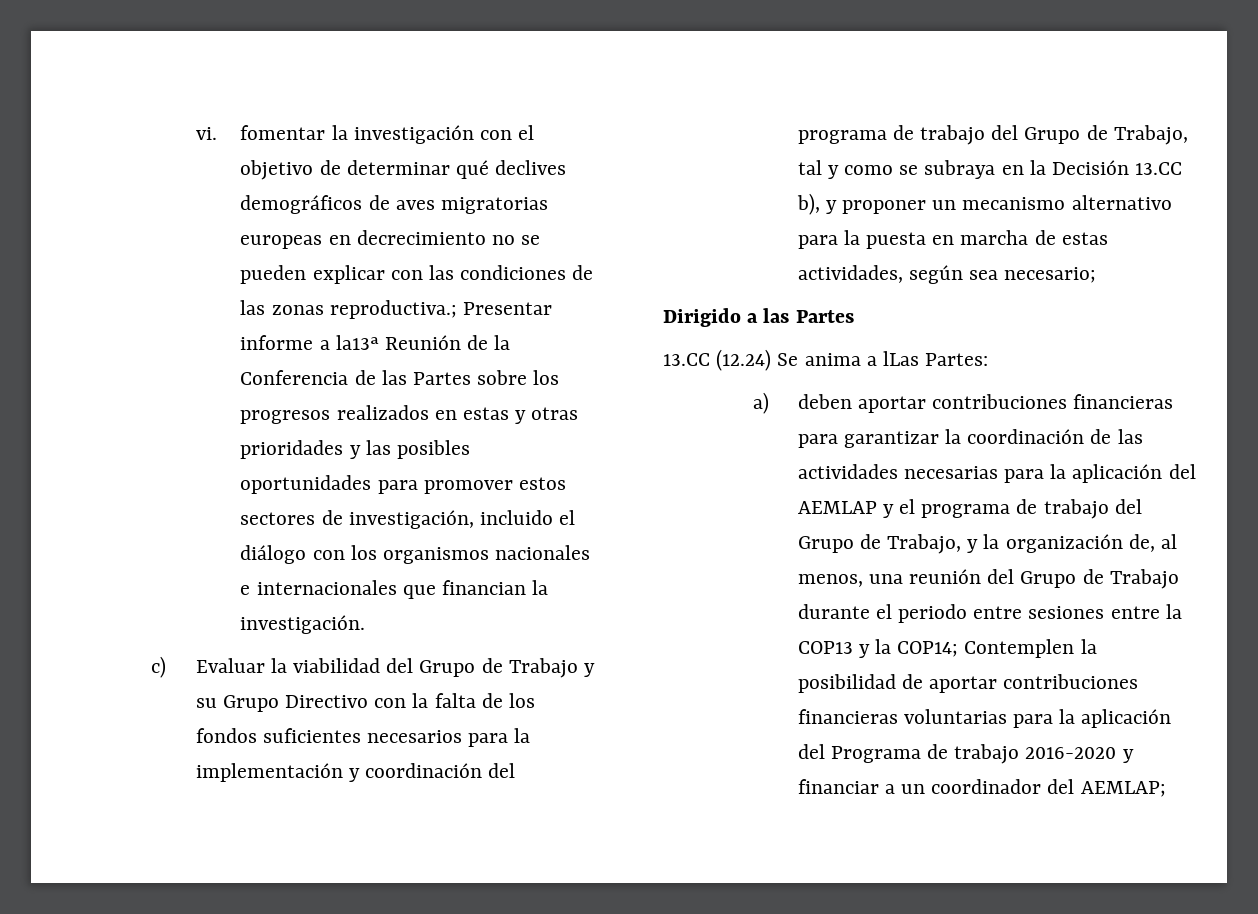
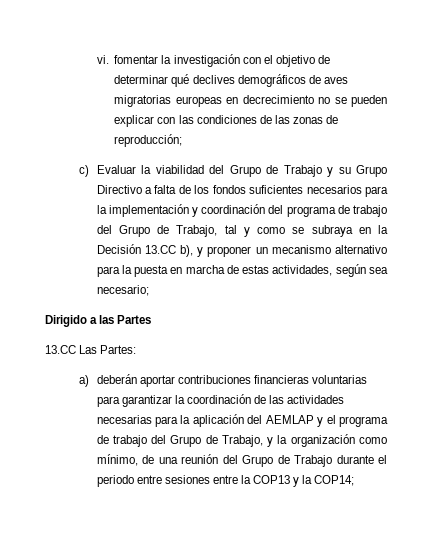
- vi. fomentar la investigación con el objetivo de determinar qué declives demográficos de aves migratorias europeas en decrecimiento no se pueden explicar con las condiciones de las zonas reproductiva.; Presentar informe a la13ª Reunión de la Conferencia de las Partes sobre los progresos realizados en estas y otras prioridades y las posibles oportunidades para promover estos sectores de investigación, incluido el diálogo con los organismos nacionales e internacionales que financian la investigación.
+ vi. fomentar la investigación con el objetivo de determinar qué declives demográficos de aves migratorias europeas en decrecimiento no se pueden explicar con las condiciones de las zonas de reproducción;
- c) Evaluar la viabilidad del Grupo de Trabajo y su Grupo Directivo con la falta de los fondos suficientes necesarios para la implementación y coordinación del programa de trabajo del Grupo de Trabajo, tal y como se subraya en la Decisión 13.CC b), y proponer un mecanismo alternativo para la puesta en marcha de estas actividades, según sea necesario;
+ c) Evaluar la viabilidad del Grupo de Trabajo y su Grupo Directivo a falta de los fondos suficientes necesarios para la implementación y coordinación del programa de trabajo del Grupo de Trabajo, tal y como se subraya en la Decisión 13.CC b), y proponer un mecanismo alternativo para la puesta en marcha de estas actividades, según sea necesario;
- 13.CC (12.24) Se anima a lLas Partes:
+ 13.CC Las Partes:
- a) deben aportar contribuciones financieras para garantizar la coordinación de las actividades necesarias para la aplicación del AEMLAP y el programa de trabajo del Grupo de Trabajo, y la organización de, al menos, una reunión del Grupo de Trabajo durante el periodo entre sesiones entre la COP13 y la COP14; Contemplen la posibilidad de aportar contribuciones financieras voluntarias para la aplicación del Programa de trabajo 2016-2020 y financiar a un coordinador del AEMLAP;
+ a) deberán aportar contribuciones financieras voluntarias para garantizar la coordinación de las actividades necesarias para la aplicación del AEMLAP y el programa de trabajo del Grupo de Trabajo, y la organización como mínimo, de una reunión del Grupo de Trabajo durante el periodo entre sesiones entre la COP13 y la COP14;

